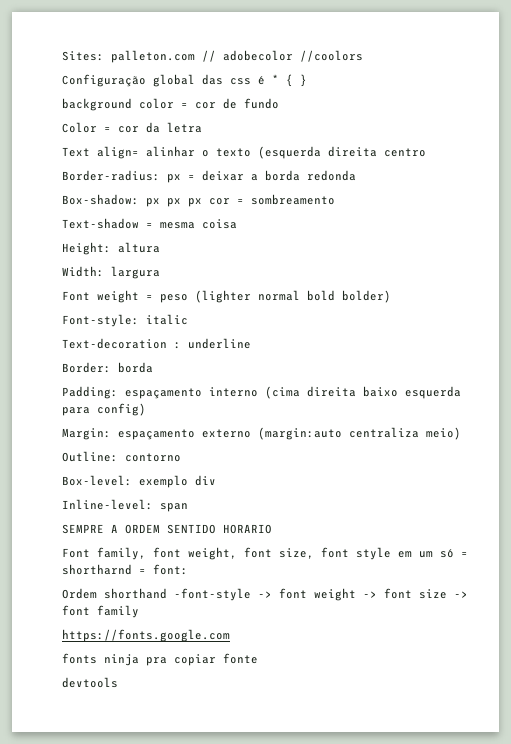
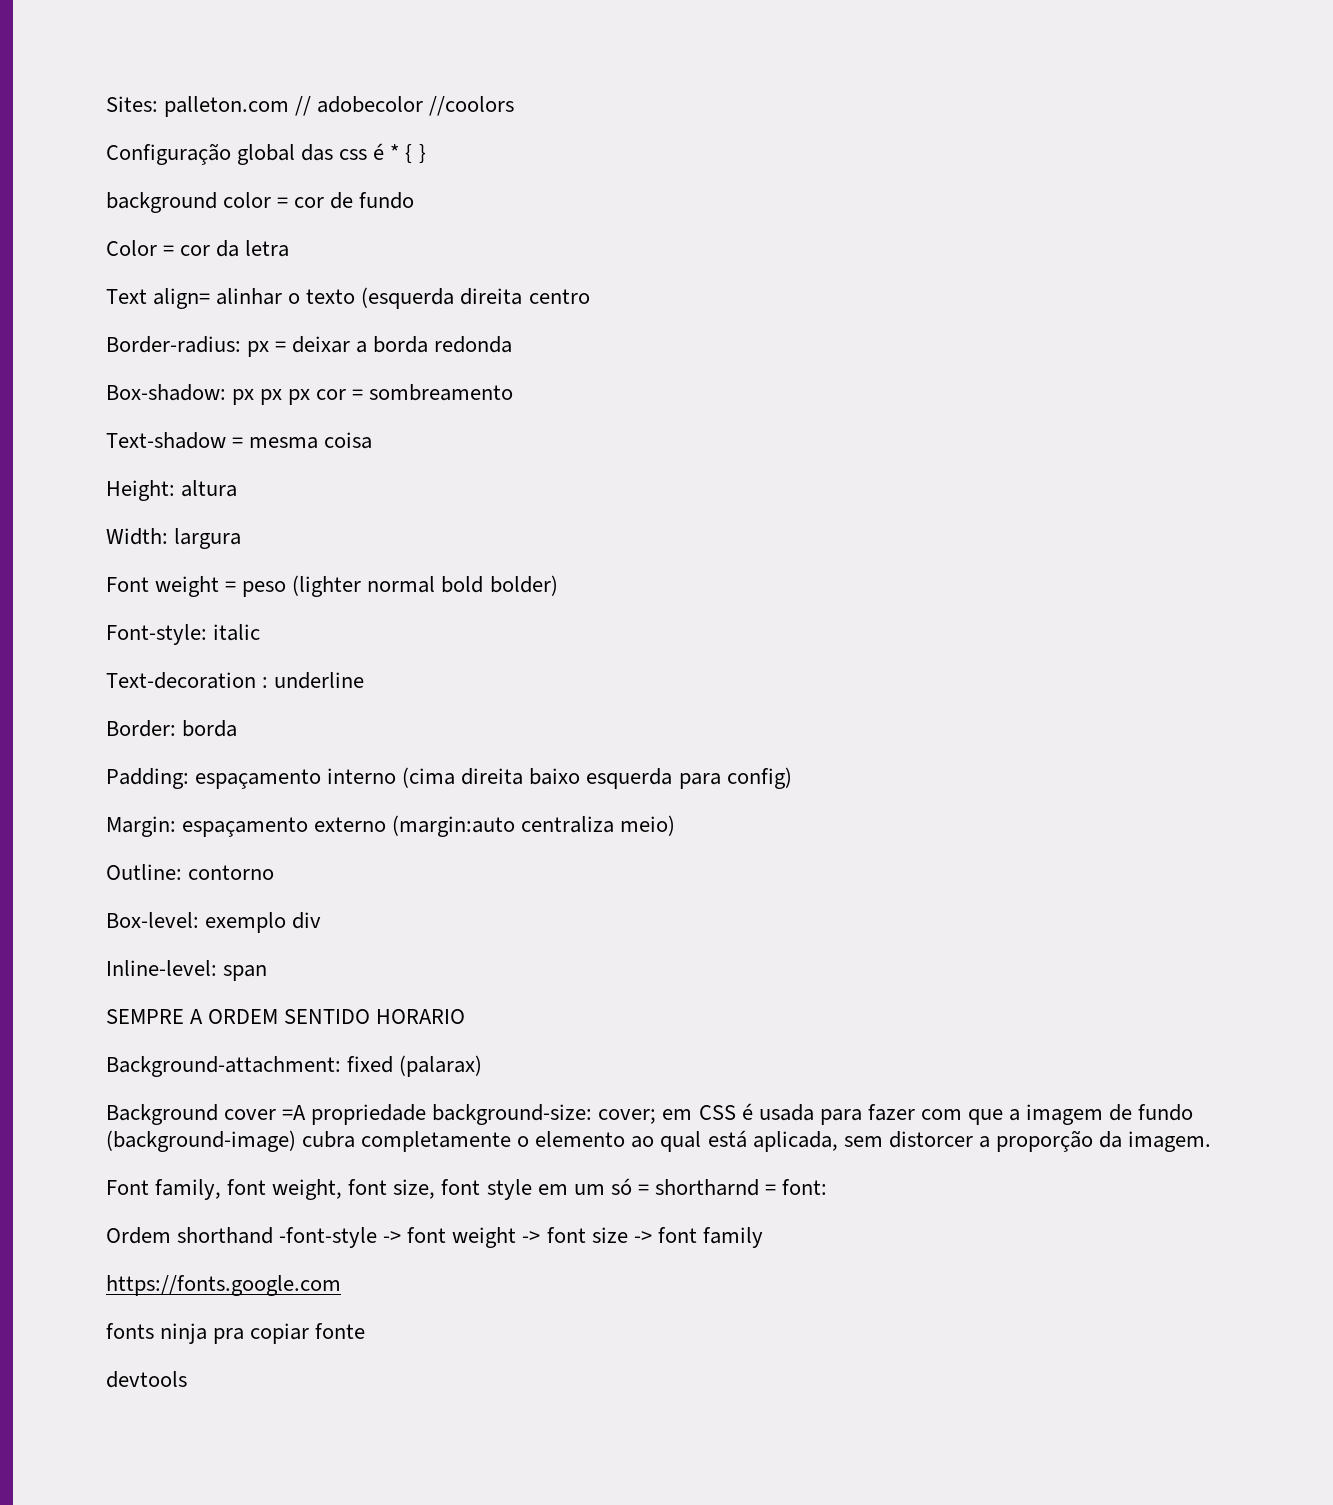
+ Background-attachment: fixed (palarax)
+ Background cover =A propriedade background-size: cover; em CSS é usada para fazer com que a imagem de fundo (background-image) cubra completamente o elemento ao qual está aplicada, sem distorcer a proporção da imagem.

